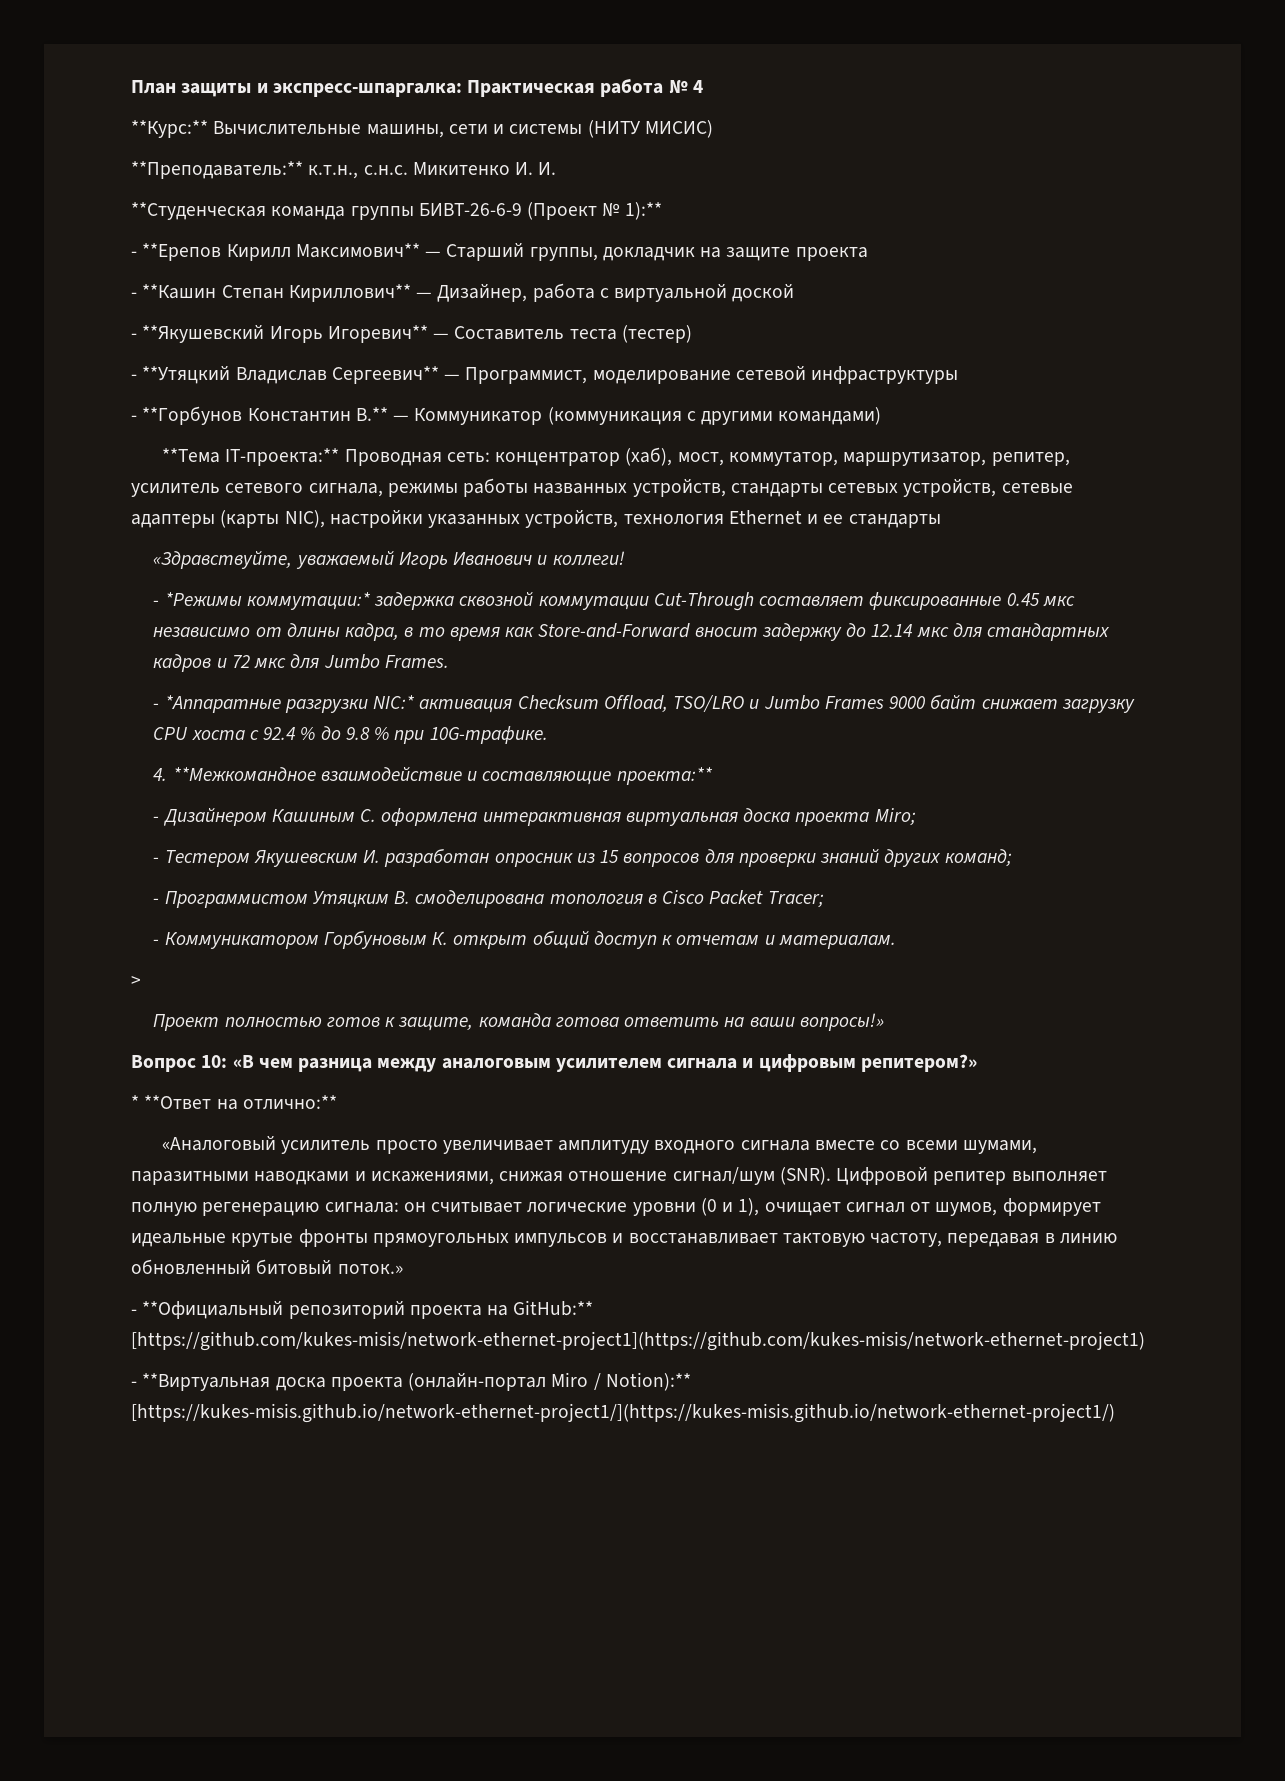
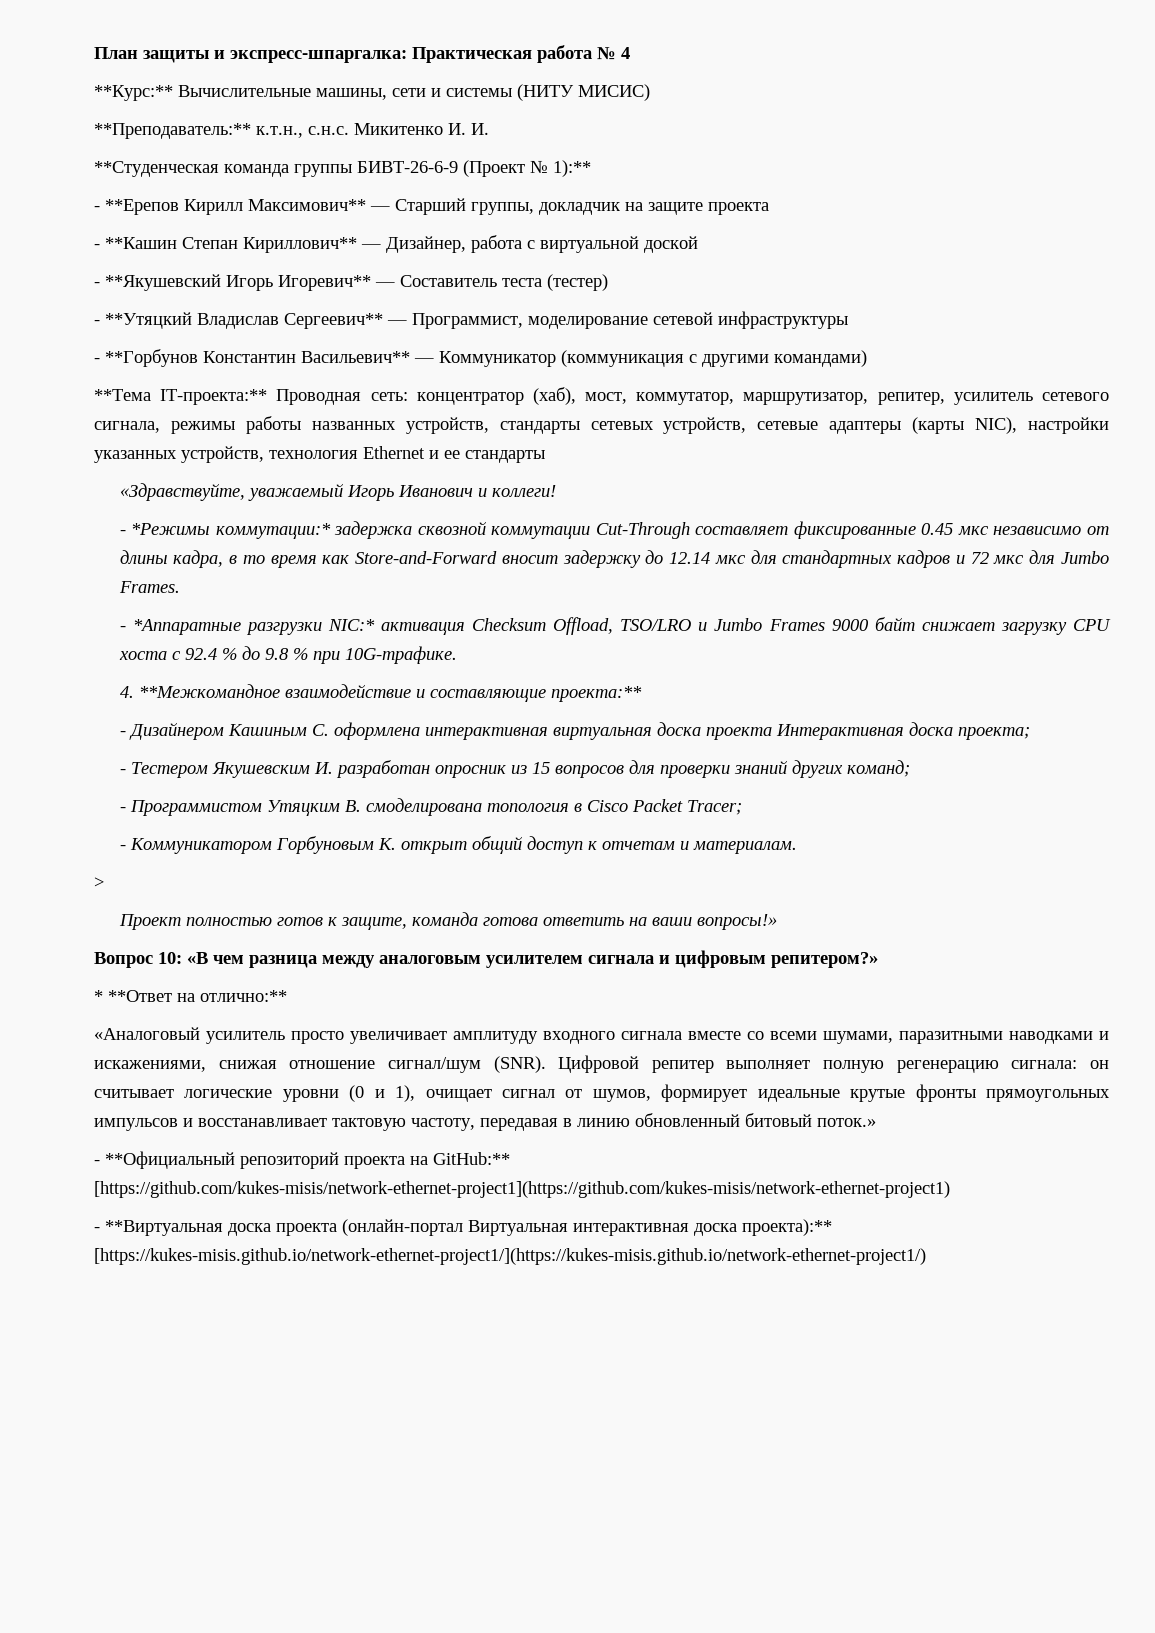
- - **Горбунов Константин В.** — Коммуникатор (коммуникация с другими командами)
+ - **Горбунов Константин Васильевич** — Коммуникатор (коммуникация с другими командами)
- - Дизайнером Кашиным С. оформлена интерактивная виртуальная доска проекта Miro;
+ - Дизайнером Кашиным С. оформлена интерактивная виртуальная доска проекта Интерактивная доска проекта;
- - **Виртуальная доска проекта (онлайн-портал Miro / Notion):** [https://kukes-misis.github.io/network-ethernet-project1/](https://kukes-misis.github.io/network-ethernet-project1/)
+ - **Виртуальная доска проекта (онлайн-портал Виртуальная интерактивная доска проекта):** [https://kukes-misis.github.io/network-ethernet-project1/](https://kukes-misis.github.io/network-ethernet-project1/)

